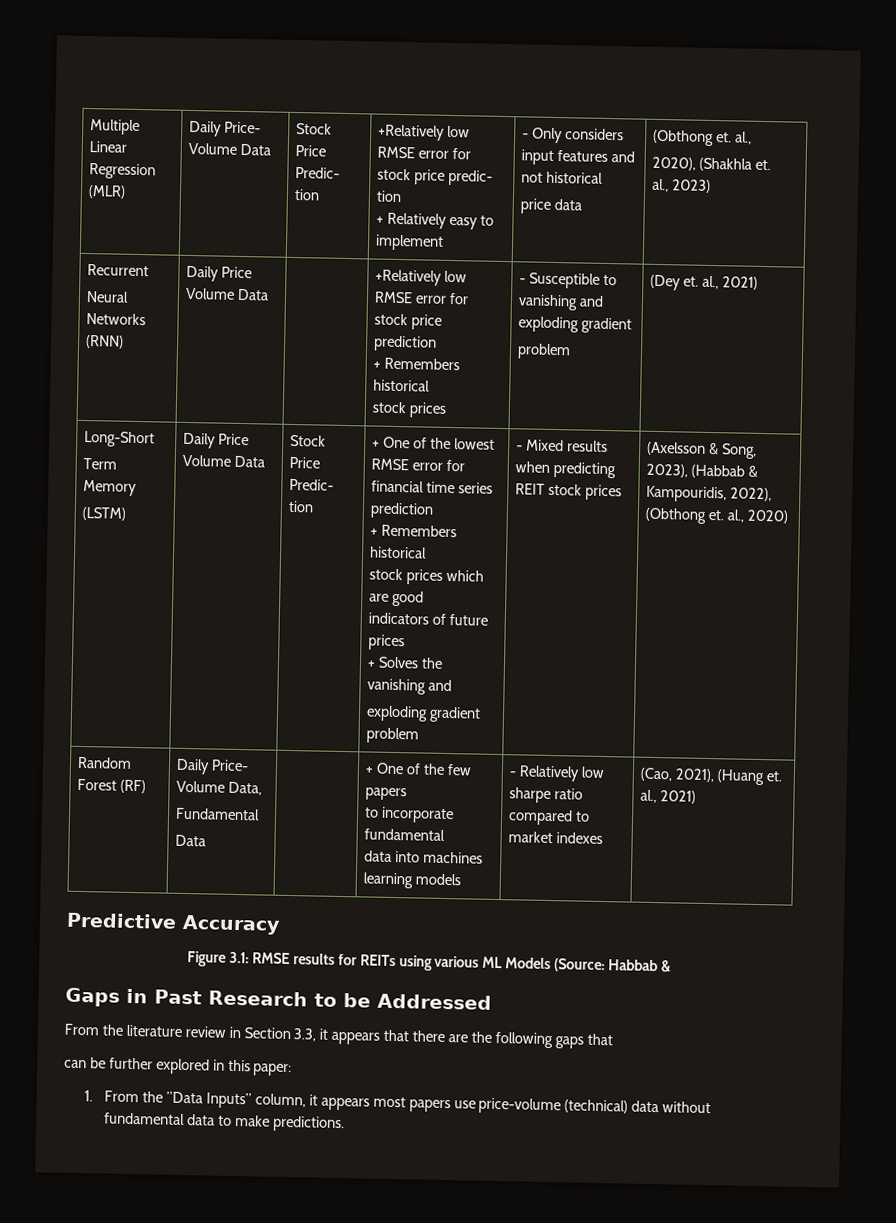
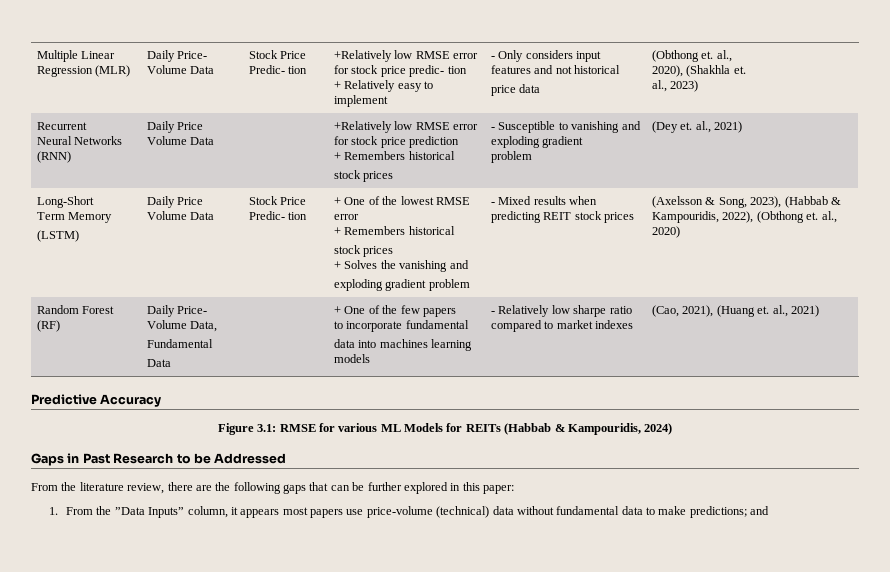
- + One of the lowest RMSE error for financial time series prediction
+ + One of the lowest RMSE error
  + Remembers historical
- stock prices which are good
- indicators of future prices
+ stock prices
- Figure 3.1: RMSE results for REITs using various ML Models (Source: Habbab &
+ Figure 3.1: RMSE for various ML Models for REITs (Habbab & Kampouridis, 2024)
- From the literature review in Section 3.3, it appears that there are the following gaps that
- can be further explored in this paper:
+ From the literature review, there are the following gaps that can be further explored in this paper:
- 1. From the ”Data Inputs” column, it appears most papers use price-volume (technical) data without fundamental data to make predictions.
+ 1. From the ”Data Inputs” column, it appears most papers use price-volume (technical) data without fundamental data to make predictions; and

